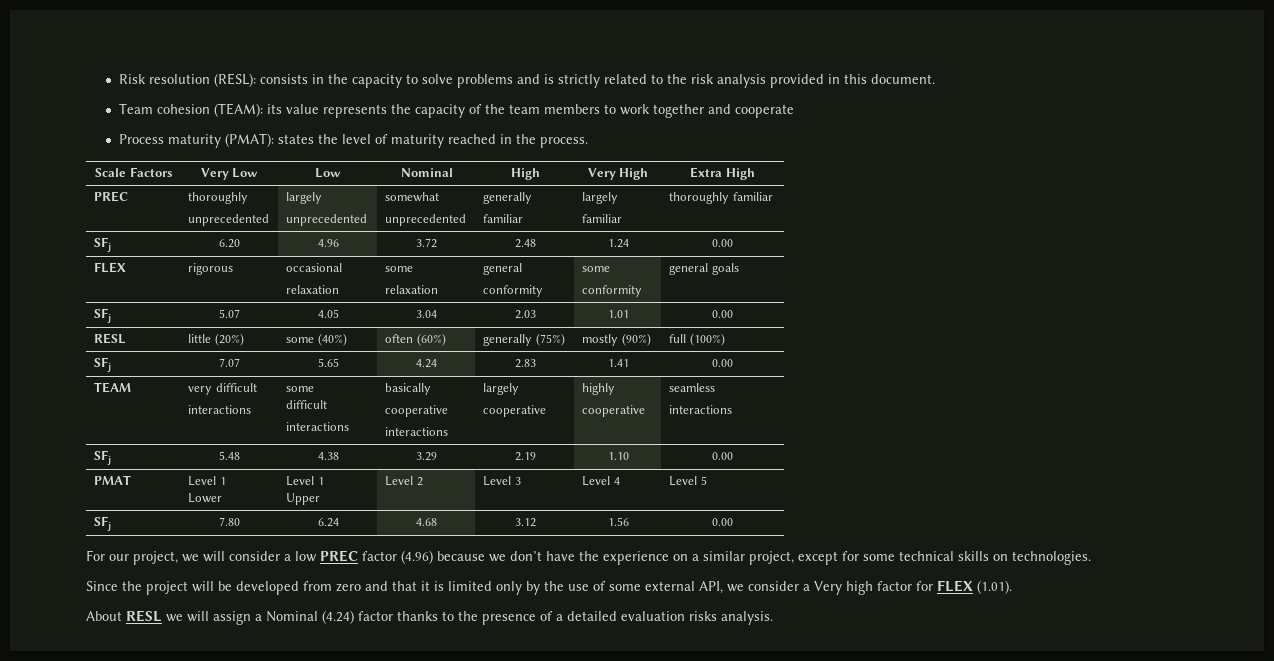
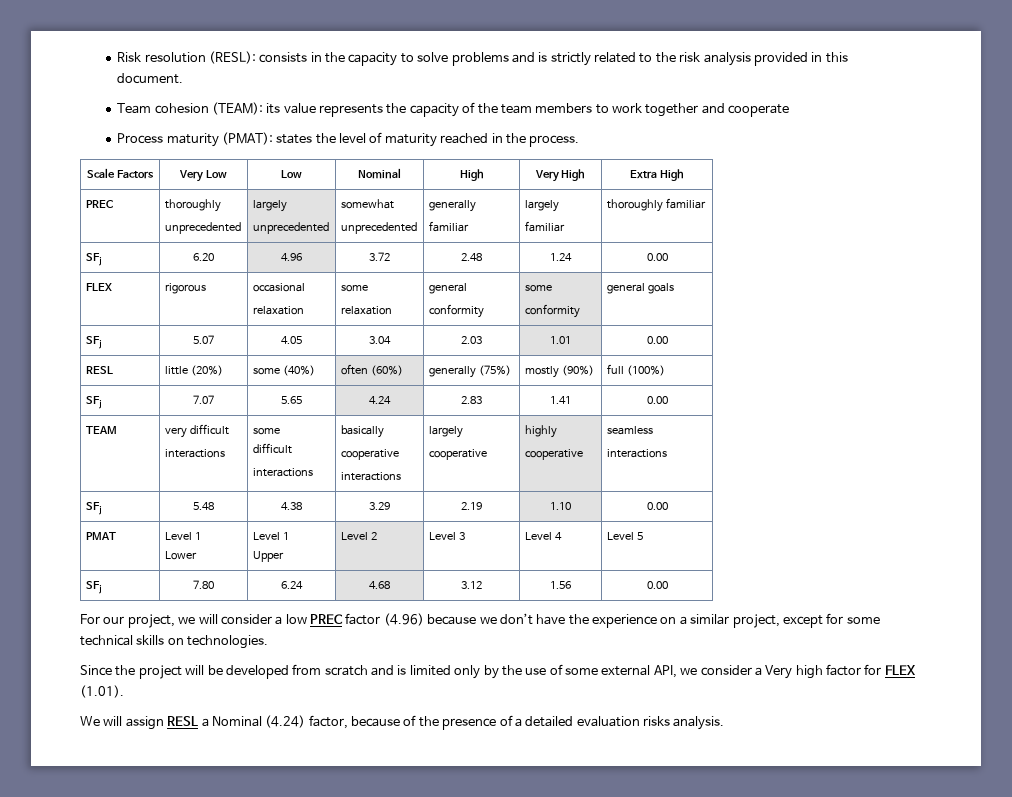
- Since the project will be developed from zero and that it is limited only by the use of some external API, we consider a Very high factor for FLEX (1.01).
+ Since the project will be developed from scratch and is limited only by the use of some external API, we consider a Very high factor for FLEX (1.01).
- About RESL we will assign a Nominal (4.24) factor thanks to the presence of a detailed evaluation risks analysis.
+ We will assign RESL a Nominal (4.24) factor, because of the presence of a detailed evaluation risks analysis.

